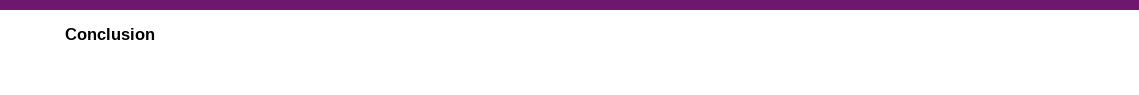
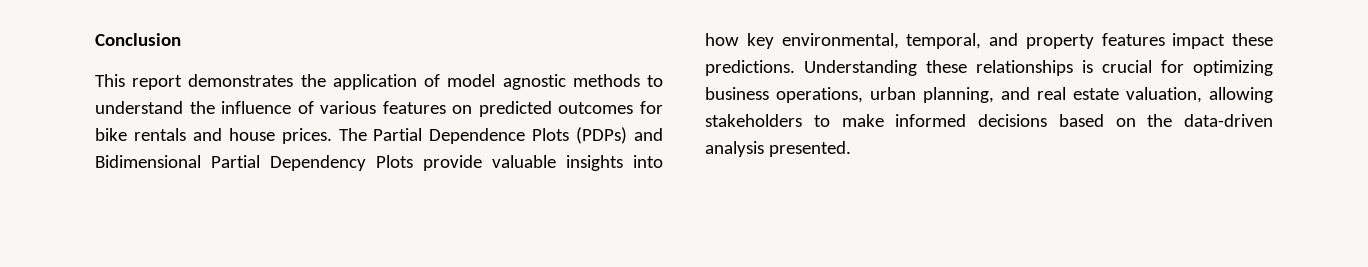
+ This report demonstrates the application of model agnostic methods to understand the influence of various features on predicted outcomes for bike rentals and house prices. The Partial Dependence Plots (PDPs) and Bidimensional Partial Dependency Plots provide valuable insights into how key environmental, temporal, and property features impact these predictions. Understanding these relationships is crucial for optimizing business operations, urban planning, and real estate valuation, allowing stakeholders to make informed decisions based on the data-driven analysis presented.

